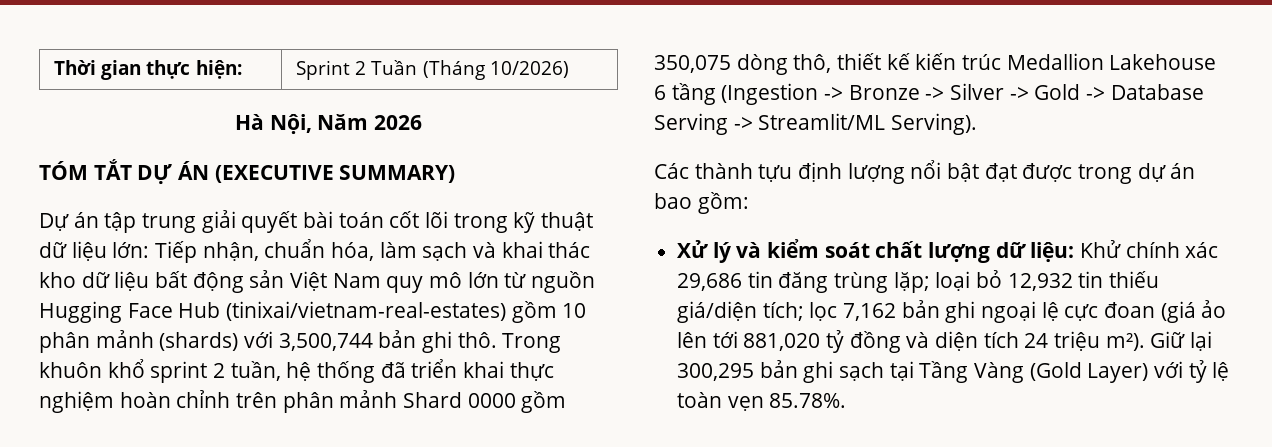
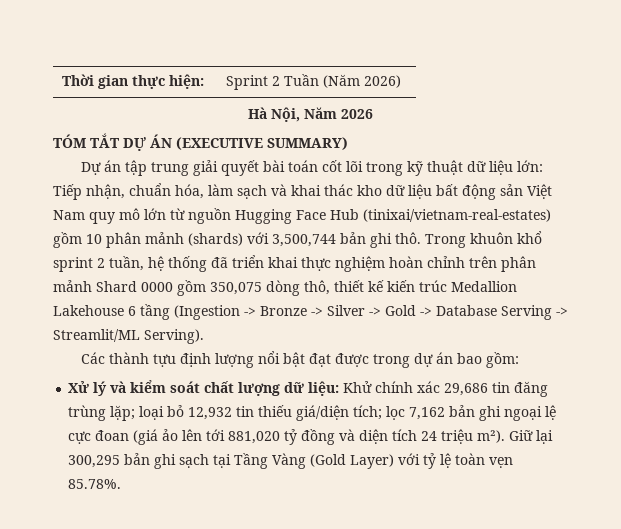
- Thời gian thực hiện: | Sprint 2 Tuần (Tháng 10/2026)
+ Thời gian thực hiện: | Sprint 2 Tuần (Năm 2026)

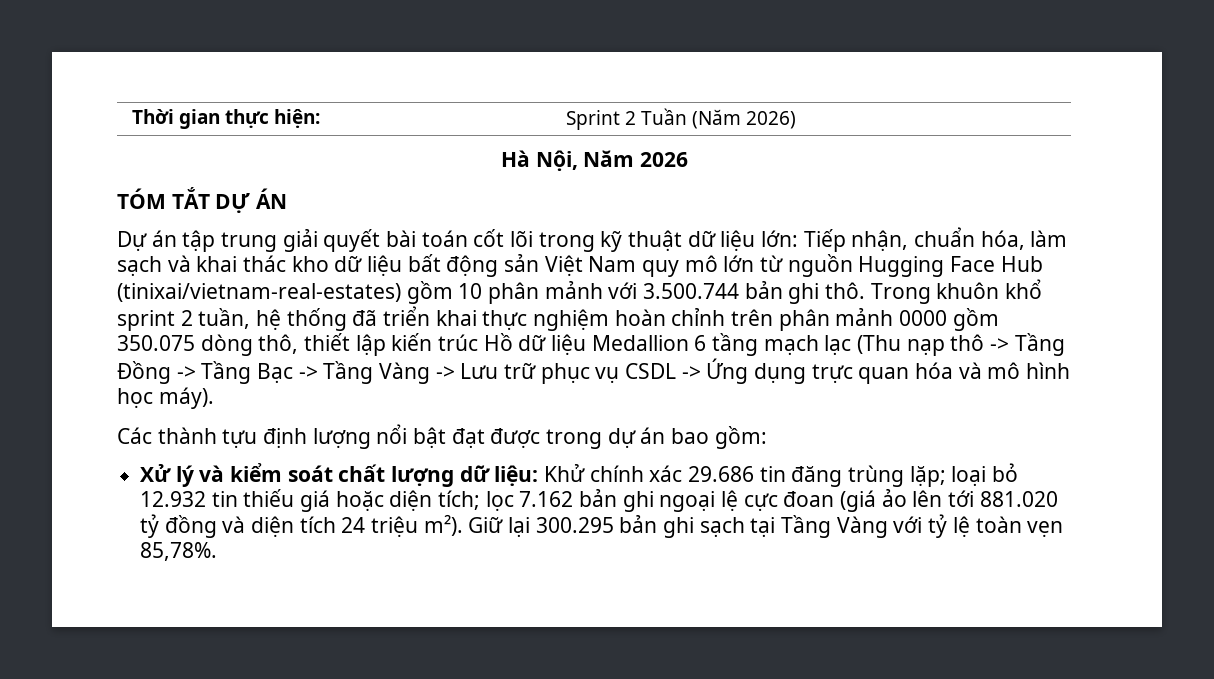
- TÓM TẮT DỰ ÁN (EXECUTIVE SUMMARY)
+ TÓM TẮT DỰ ÁN
- Dự án tập trung giải quyết bài toán cốt lõi trong kỹ thuật dữ liệu lớn: Tiếp nhận, chuẩn hóa, làm sạch và khai thác kho dữ liệu bất động sản Việt Nam quy mô lớn từ nguồn Hugging Face Hub (tinixai/vietnam-real-estates) gồm 10 phân mảnh (shards) với 3,500,744 bản ghi thô.
+ Dự án tập trung giải quyết bài toán cốt lõi trong kỹ thuật dữ liệu lớn: Tiếp nhận, chuẩn hóa, làm sạch và khai thác kho dữ liệu bất động sản Việt Nam quy mô lớn từ nguồn Hugging Face Hub (tinixai/vietnam-real-estates) gồm 10 phân mảnh với 3.500.744 bản ghi thô.
- Trong khuôn khổ sprint 2 tuần, hệ thống đã triển khai thực nghiệm hoàn chỉnh trên phân mảnh Shard 0000 gồm 350,075 dòng thô, thiết kế kiến trúc Medallion Lakehouse 6 tầng (Ingestion -> Bronze -> Silver -> Gold -> Database Serving -> Streamlit/ML Serving).
+ Trong khuôn khổ sprint 2 tuần, hệ thống đã triển khai thực nghiệm hoàn chỉnh trên phân mảnh 0000 gồm 350.075 dòng thô, thiết lập kiến trúc Hồ dữ liệu Medallion 6 tầng mạch lạc (Thu nạp thô -> Tầng Đồng -> Tầng Bạc -> Tầng Vàng -> Lưu trữ phục vụ CSDL -> Ứng dụng trực quan hóa và mô hình học máy).
- Xử lý và kiểm soát chất lượng dữ liệu: Khử chính xác 29,686 tin đăng trùng lặp; loại bỏ 12,932 tin thiếu giá/diện tích; lọc 7,162 bản ghi ngoại lệ cực đoan (giá ảo lên tới 881,020 tỷ đồng và diện tích 24 triệu m²).
+ Xử lý và kiểm soát chất lượng dữ liệu: Khử chính xác 29.686 tin đăng trùng lặp; loại bỏ 12.932 tin thiếu giá hoặc diện tích; lọc 7.162 bản ghi ngoại lệ cực đoan (giá ảo lên tới 881.020 tỷ đồng và diện tích 24 triệu m²).
- Giữ lại 300,295 bản ghi sạch tại Tầng Vàng (Gold Layer) với tỷ lệ toàn vẹn 85.78%.
+ Giữ lại 300.295 bản ghi sạch tại Tầng Vàng với tỷ lệ toàn vẹn 85,78%.

